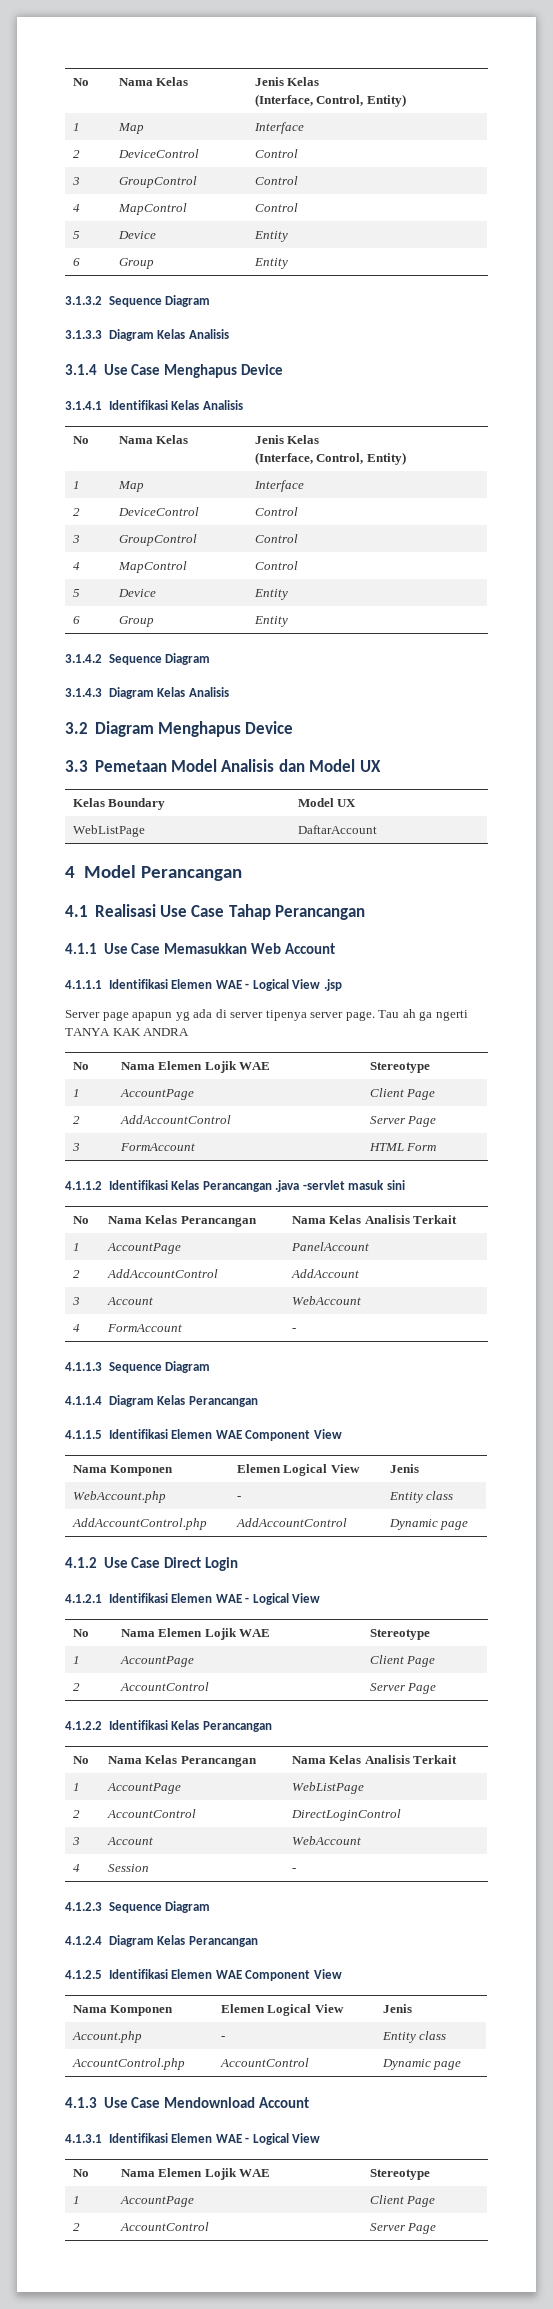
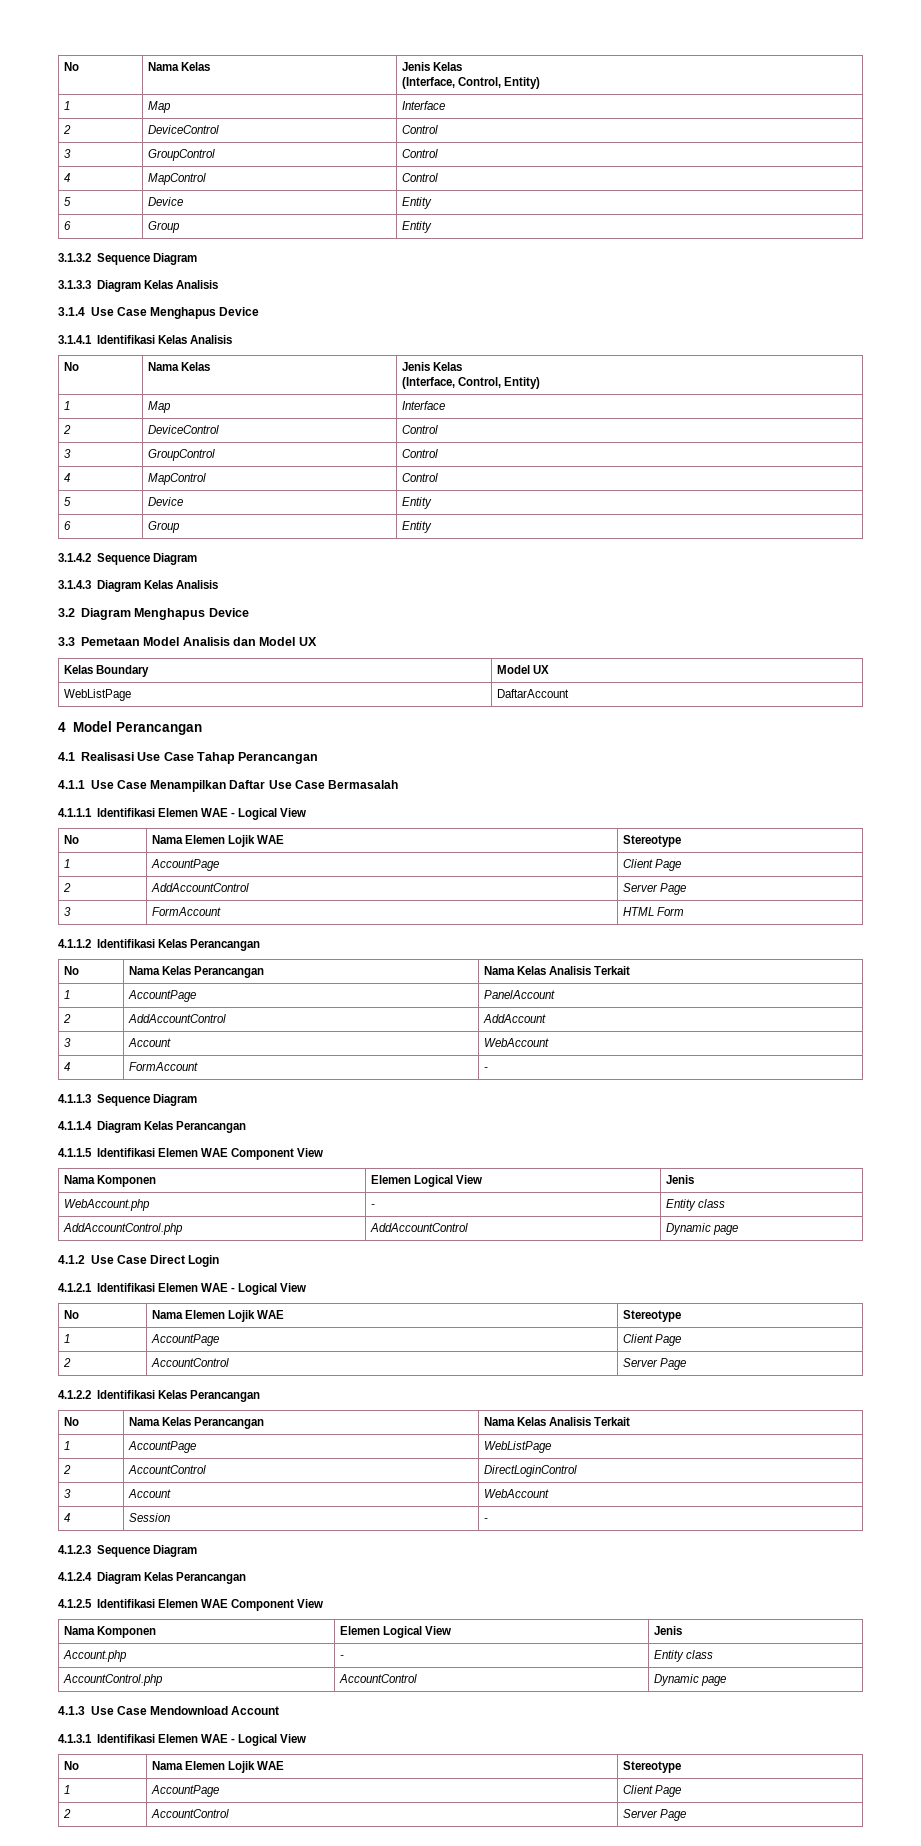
- 4.1.1 Use Case Memasukkan Web Account
+ 4.1.1 Use Case Menampilkan Daftar Use Case Bermasalah
- 4.1.1.1 Identifikasi Elemen WAE - Logical View .jsp
- Server page apapun yg ada di server tipenya server page. Tau ah ga ngerti TANYA KAK ANDRA
+ 4.1.1.1 Identifikasi Elemen WAE - Logical View
- 4.1.1.2 Identifikasi Kelas Perancangan .java -servlet masuk sini
+ 4.1.1.2 Identifikasi Kelas Perancangan

